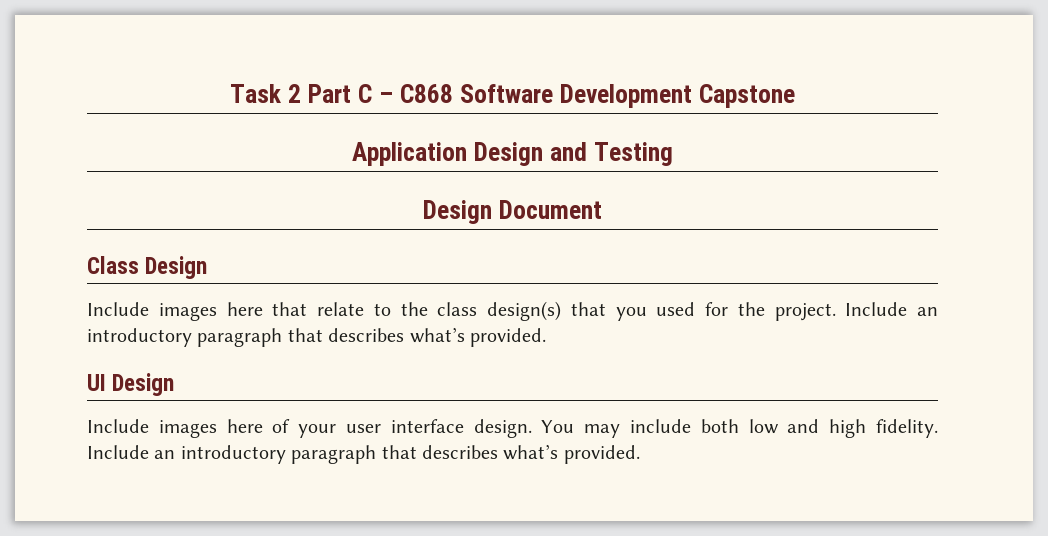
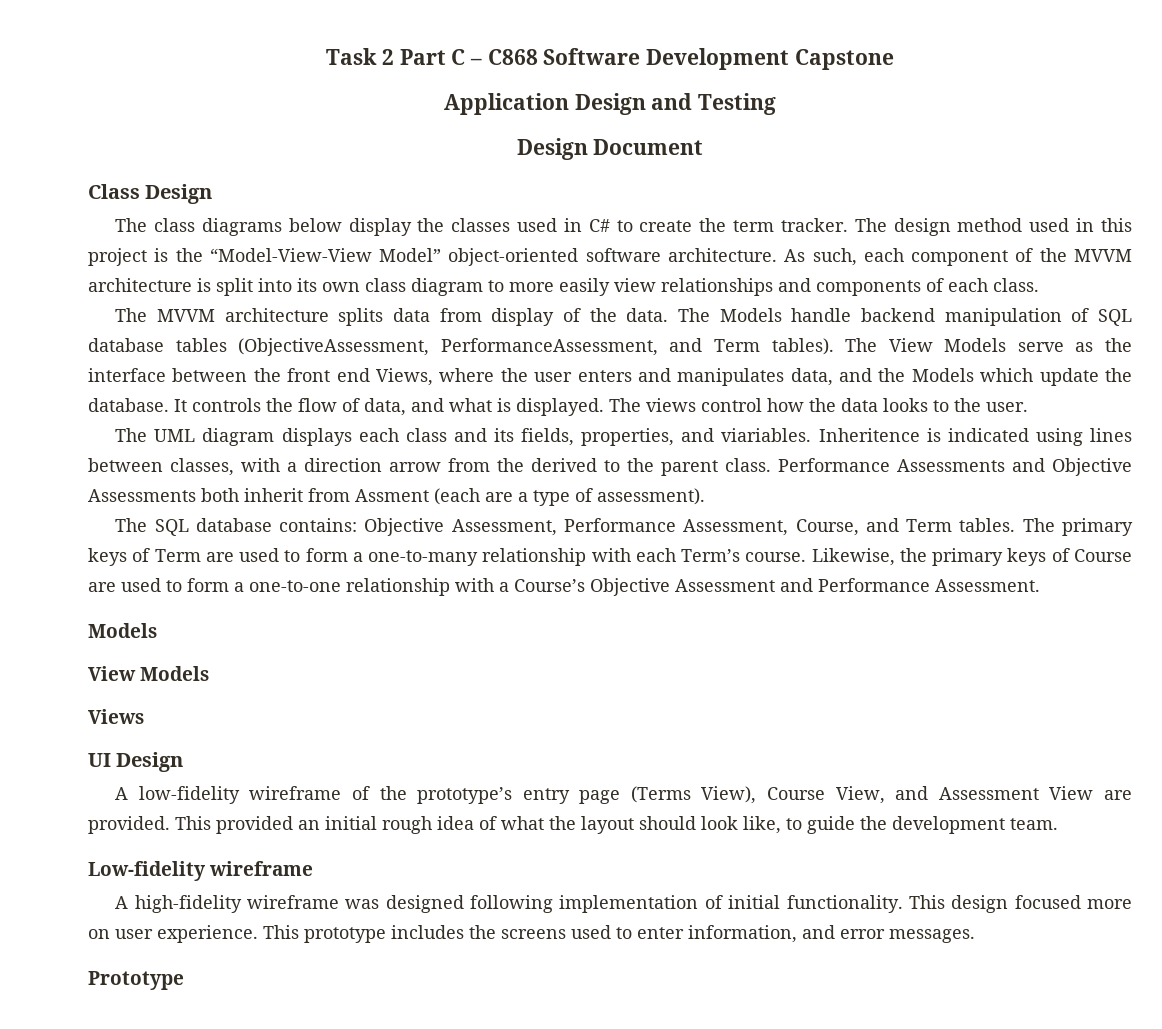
- Include images here that relate to the class design(s) that you used for the project. Include an introductory paragraph that describes what’s provided.
+ The class diagrams below display the classes used in C# to create the term tracker. The design method used in this project is the “Model-View-View Model” object-oriented software architecture. As such, each component of the MVVM architecture is split into its own class diagram to more easily view relationships and components of each class.
+ The MVVM architecture splits data from display of the data. The Models handle backend manipulation of SQL database tables (ObjectiveAssessment, PerformanceAssessment, and Term tables). The View Models serve as the interface between the front end Views, where the user enters and manipulates data, and the Models which update the database. It controls the flow of data, and what is displayed. The views control how the data looks to the user.
+ The UML diagram displays each class and its fields, properties, and viariables. Inheritence is indicated using lines between classes, with a direction arrow from the derived to the parent class. Performance Assessments and Objective Assessments both inherit from Assment (each are a type of assessment).
+ The SQL database contains: Objective Assessment, Performance Assessment, Course, and Term tables. The primary keys of Term are used to form a one-to-many relationship with each Term’s course. Likewise, the primary keys of Course are used to form a one-to-one relationship with a Course’s Objective Assessment and Performance Assessment.
+ Models
+ View Models
+ Views
  UI Design
- Include images here of your user interface design. You may include both low and high fidelity. Include an introductory paragraph that describes what’s provided.
+ A low-fidelity wireframe of the prototype’s entry page (Terms View), Course View, and Assessment View are provided. This provided an initial rough idea of what the layout should look like, to guide the development team.
+ Low-fidelity wireframe
+ A high-fidelity wireframe was designed following implementation of initial functionality. This design focused more on user experience. This prototype includes the screens used to enter information, and error messages.
+ Prototype

